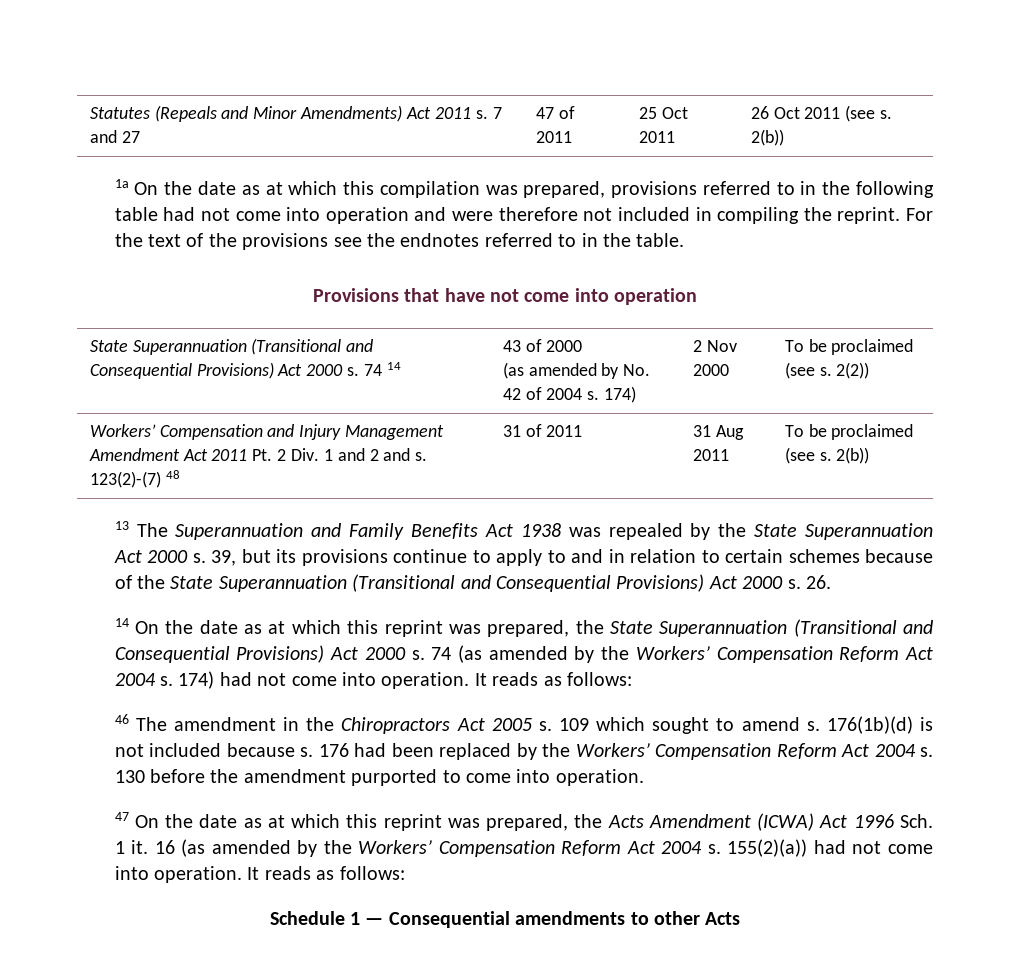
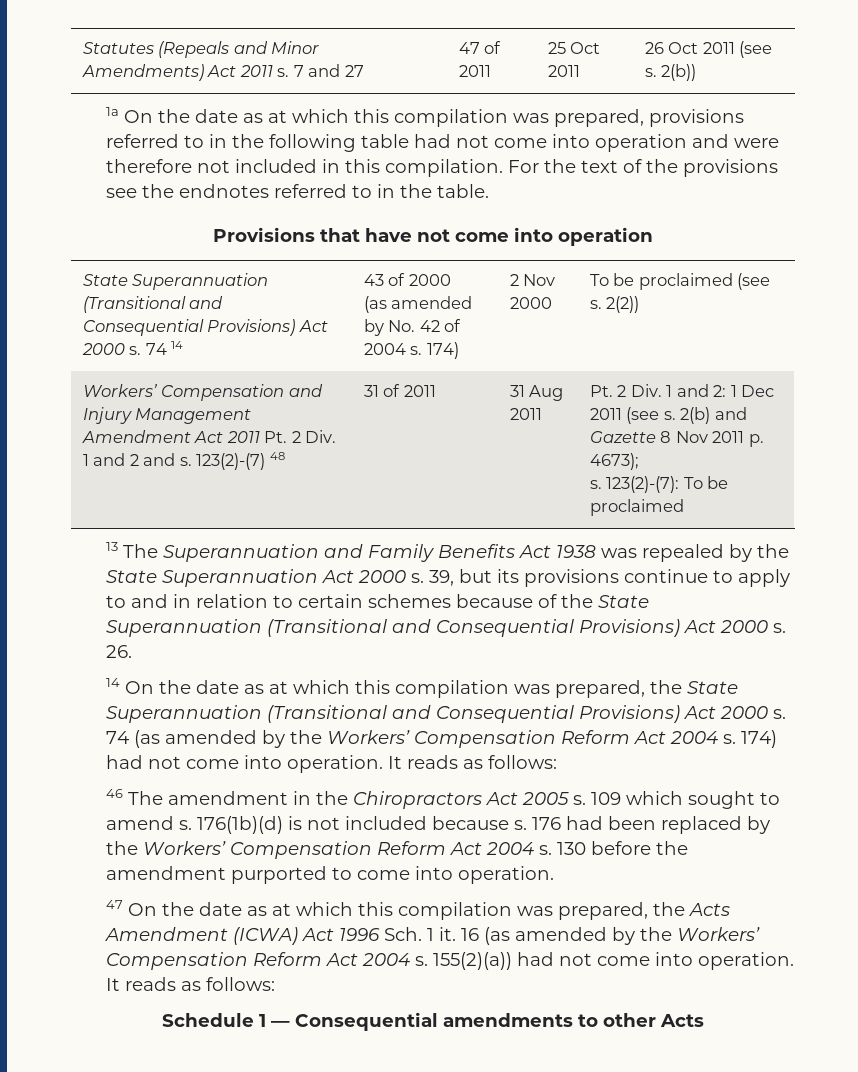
- 1a On the date as at which this compilation was prepared, provisions referred to in the following table had not come into operation and were therefore not included in compiling the reprint.
+ 1a On the date as at which this compilation was prepared, provisions referred to in the following table had not come into operation and were therefore not included in this compilation.
- To be proclaimed (see s. 2(b))
+ Pt. 2 Div. 1 and 2: 1 Dec 2011 (see s. 2(b) and Gazette 8 Nov 2011 p. 4673);
+ s. 123(2)-(7): To be proclaimed
- 14 On the date as at which this reprint was prepared, the State Superannuation (Transitional and Consequential Provisions) Act 2000 s.
+ 14 On the date as at which this compilation was prepared, the State Superannuation (Transitional and Consequential Provisions) Act 2000 s.
- 47 On the date as at which this reprint was prepared, the Acts Amendment (ICWA) Act 1996 Sch. 1 it.
+ 47 On the date as at which this compilation was prepared, the Acts Amendment (ICWA) Act 1996 Sch. 1 it.

